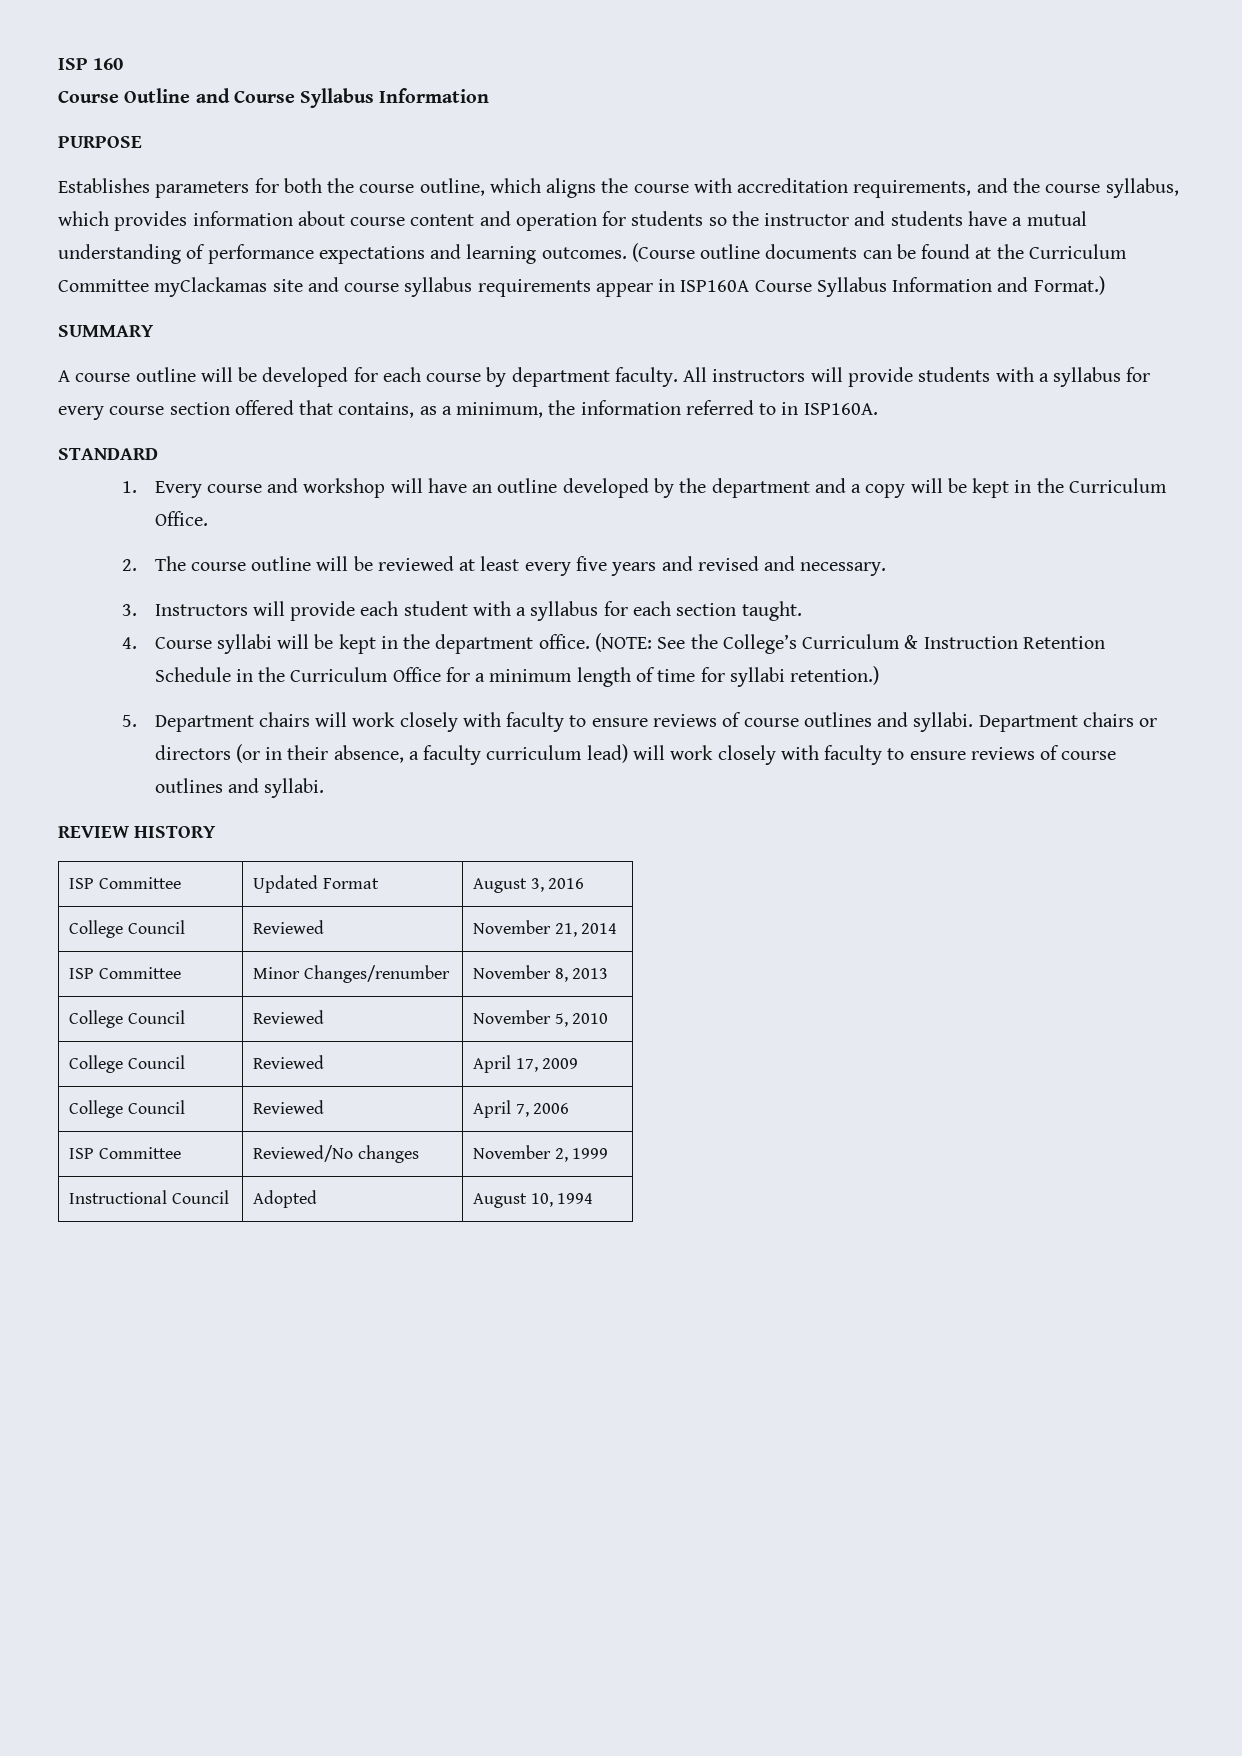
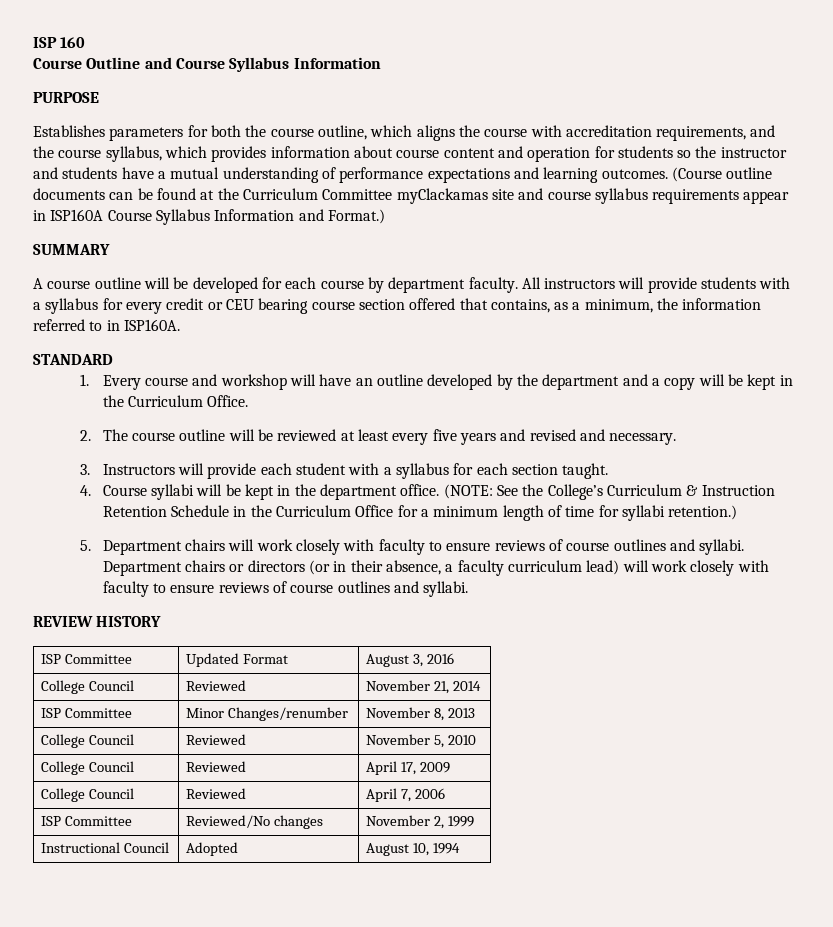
- All instructors will provide students with a syllabus for every course section offered that contains, as a minimum, the information referred to in ISP160A.
+ All instructors will provide students with a syllabus for every credit or CEU bearing course section offered that contains, as a minimum, the information referred to in ISP160A.

